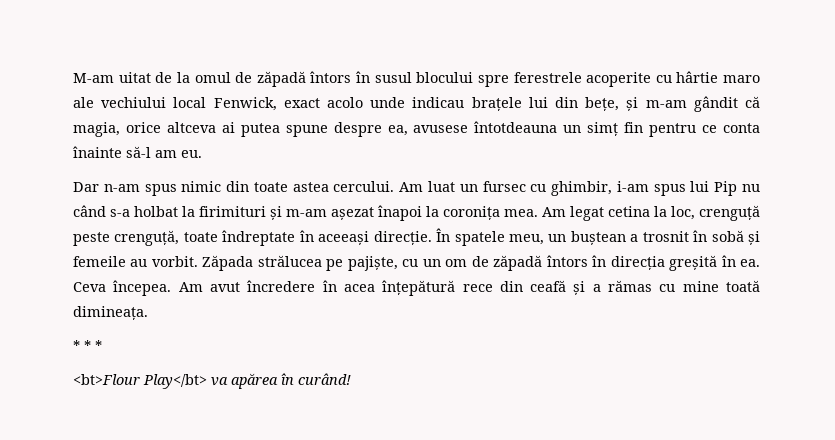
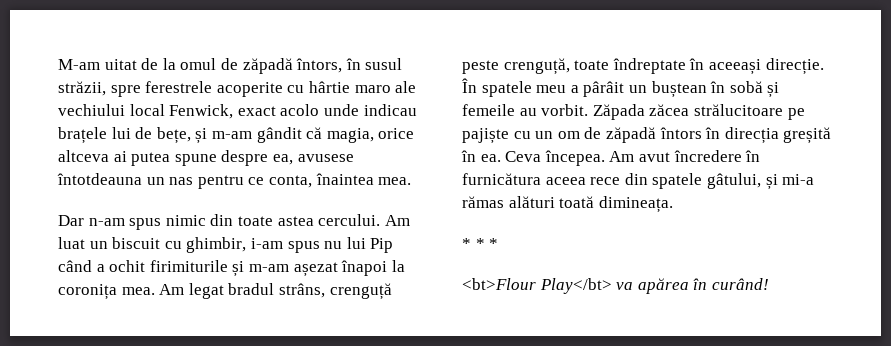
- M-am uitat de la omul de zăpadă întors în susul blocului spre ferestrele acoperite cu hârtie maro ale vechiului local Fenwick, exact acolo unde indicau brațele lui din bețe, și m-am gândit că magia, orice altceva ai putea spune despre ea, avusese întotdeauna un simț fin pentru ce conta înainte să-l am eu.
+ M-am uitat de la omul de zăpadă întors, în susul străzii, spre ferestrele acoperite cu hârtie maro ale vechiului local Fenwick, exact acolo unde indicau brațele lui de bețe, și m-am gândit că magia, orice altceva ai putea spune despre ea, avusese întotdeauna un nas pentru ce conta, înaintea mea.
- Am luat un fursec cu ghimbir, i-am spus lui Pip nu când s-a holbat la firimituri și m-am așezat înapoi la coronița mea.
+ Am luat un biscuit cu ghimbir, i-am spus nu lui Pip când a ochit firimiturile și m-am așezat înapoi la coronița mea.
- Am legat cetina la loc, crenguță peste crenguță, toate îndreptate în aceeași direcție.
+ Am legat bradul strâns, crenguță peste crenguță, toate îndreptate în aceeași direcție.
- În spatele meu, un buștean a trosnit în sobă și femeile au vorbit.
+ În spatele meu a pârâit un buștean în sobă și femeile au vorbit.
- Zăpada strălucea pe pajiște, cu un om de zăpadă întors în direcția greșită în ea.
+ Zăpada zăcea strălucitoare pe pajiște cu un om de zăpadă întors în direcția greșită în ea.
- Am avut încredere în acea înțepătură rece din ceafă și a rămas cu mine toată dimineața.
+ Am avut încredere în furnicătura aceea rece din spatele gâtului, și mi-a rămas alături toată dimineața.

